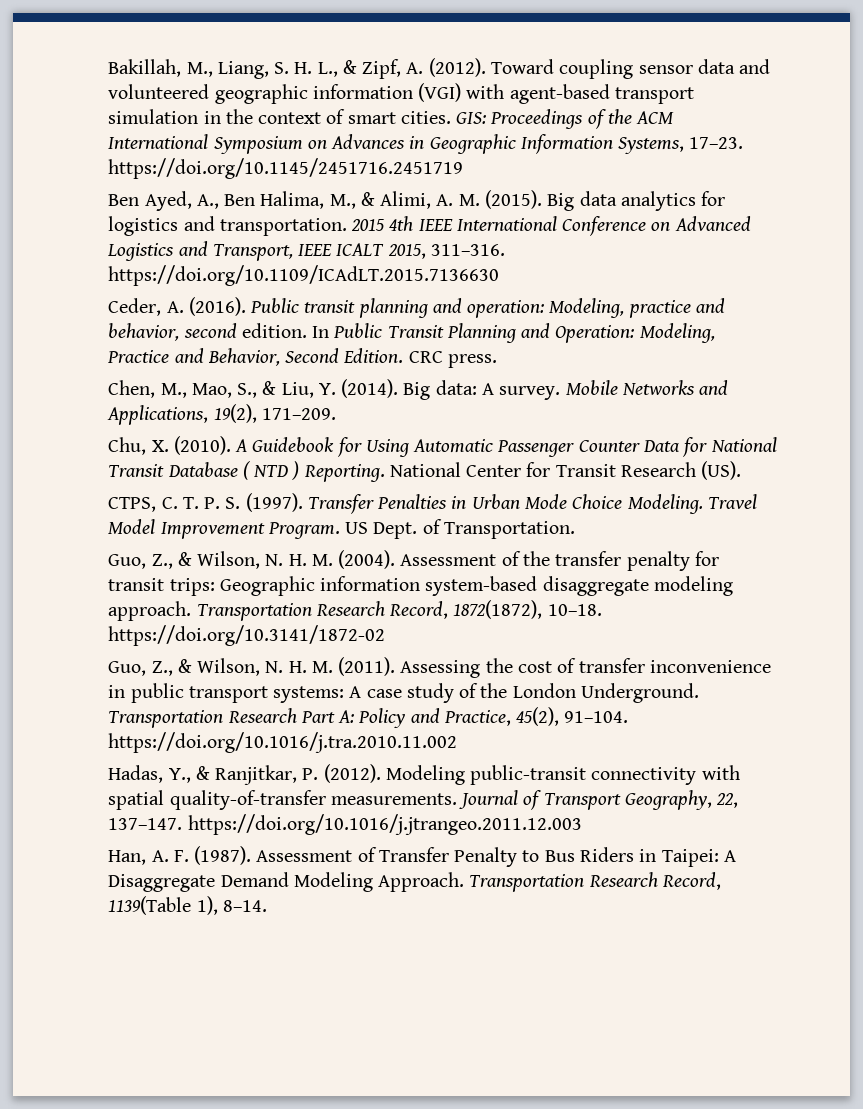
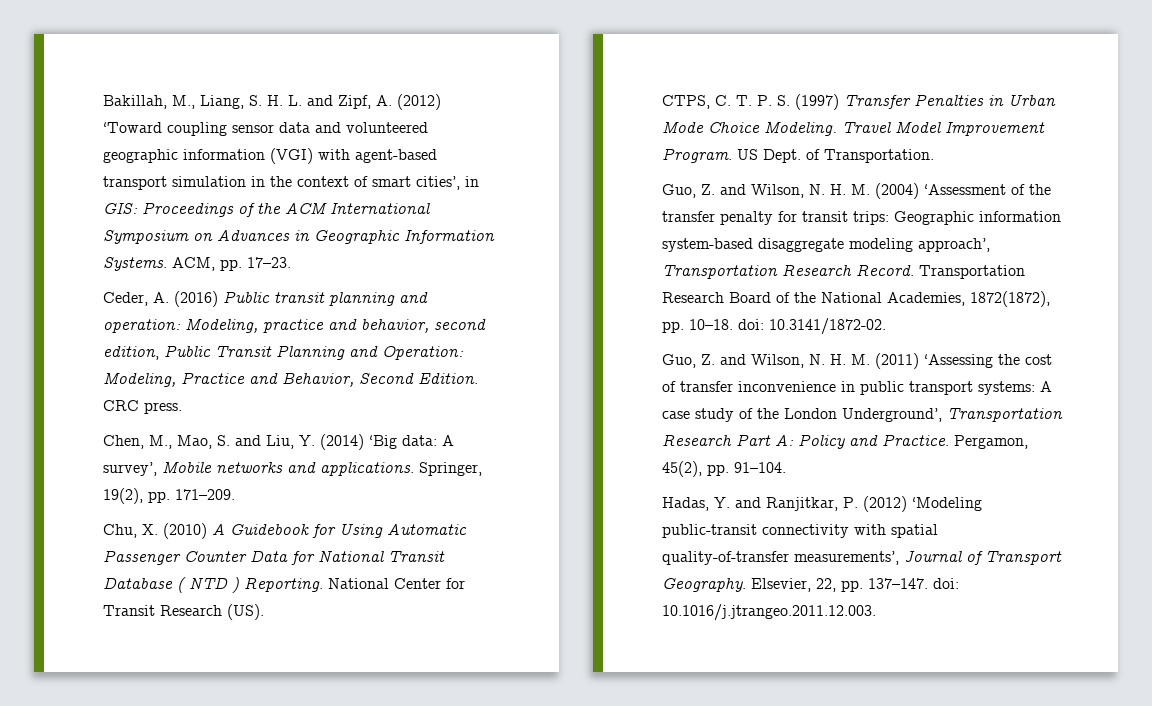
- Bakillah, M., Liang, S. H. L., & Zipf, A. (2012). Toward coupling sensor data and volunteered geographic information (VGI) with agent-based transport simulation in the context of smart cities. GIS: Proceedings of the ACM International Symposium on Advances in Geographic Information Systems, 17–23. https://doi.org/10.1145/2451716.2451719
- Ben Ayed, A., Ben Halima, M., & Alimi, A. M. (2015). Big data analytics for logistics and transportation. 2015 4th IEEE International Conference on Advanced Logistics and Transport, IEEE ICALT 2015, 311–316. https://doi.org/10.1109/ICAdLT.2015.7136630
+ Bakillah, M., Liang, S. H. L. and Zipf, A. (2012) ‘Toward coupling sensor data and volunteered geographic information (VGI) with agent-based transport simulation in the context of smart cities’, in GIS: Proceedings of the ACM International Symposium on Advances in Geographic Information Systems. ACM, pp. 17–23.
- Ceder, A. (2016). Public transit planning and operation: Modeling, practice and behavior, second edition. In Public Transit Planning and Operation: Modeling, Practice and Behavior, Second Edition.
+ Ceder, A. (2016) Public transit planning and operation: Modeling, practice and behavior, second edition, Public Transit Planning and Operation: Modeling, Practice and Behavior, Second Edition.
- Chen, M., Mao, S., & Liu, Y. (2014). Big data: A survey. Mobile Networks and Applications, 19(2), 171–209.
+ Chen, M., Mao, S. and Liu, Y. (2014) ‘Big data: A survey’, Mobile networks and applications. Springer, 19(2), pp. 171–209.
- Chu, X. (2010). A Guidebook for Using Automatic Passenger Counter Data for National Transit Database ( NTD ) Reporting.
+ Chu, X. (2010) A Guidebook for Using Automatic Passenger Counter Data for National Transit Database ( NTD ) Reporting.
- CTPS, C. T. P. S. (1997). Transfer Penalties in Urban Mode Choice Modeling.
+ CTPS, C. T. P. S. (1997) Transfer Penalties in Urban Mode Choice Modeling.
- Guo, Z., & Wilson, N. H. M. (2004). Assessment of the transfer penalty for transit trips: Geographic information system-based disaggregate modeling approach. Transportation Research Record, 1872(1872), 10–18. https://doi.org/10.3141/1872-02
- Guo, Z., & Wilson, N. H. M. (2011). Assessing the cost of transfer inconvenience in public transport systems: A case study of the London Underground. Transportation Research Part A: Policy and Practice, 45(2), 91–104. https://doi.org/10.1016/j.tra.2010.11.002
+ Guo, Z. and Wilson, N. H. M. (2004) ‘Assessment of the transfer penalty for transit trips: Geographic information system-based disaggregate modeling approach’, Transportation Research Record. Transportation Research Board of the National Academies, 1872(1872), pp. 10–18. doi: 10.3141/1872-02.
+ Guo, Z. and Wilson, N. H. M. (2011) ‘Assessing the cost of transfer inconvenience in public transport systems: A case study of the London Underground’, Transportation Research Part A: Policy and Practice. Pergamon, 45(2), pp. 91–104.
- Hadas, Y., & Ranjitkar, P. (2012). Modeling public-transit connectivity with spatial quality-of-transfer measurements. Journal of Transport Geography, 22, 137–147. https://doi.org/10.1016/j.jtrangeo.2011.12.003
- Han, A. F. (1987). Assessment of Transfer Penalty to Bus Riders in Taipei: A Disaggregate Demand Modeling Approach. Transportation Research Record, 1139(Table 1), 8–14.
+ Hadas, Y. and Ranjitkar, P. (2012) ‘Modeling public-transit connectivity with spatial quality-of-transfer measurements’, Journal of Transport Geography. Elsevier, 22, pp. 137–147. doi: 10.1016/j.jtrangeo.2011.12.003.

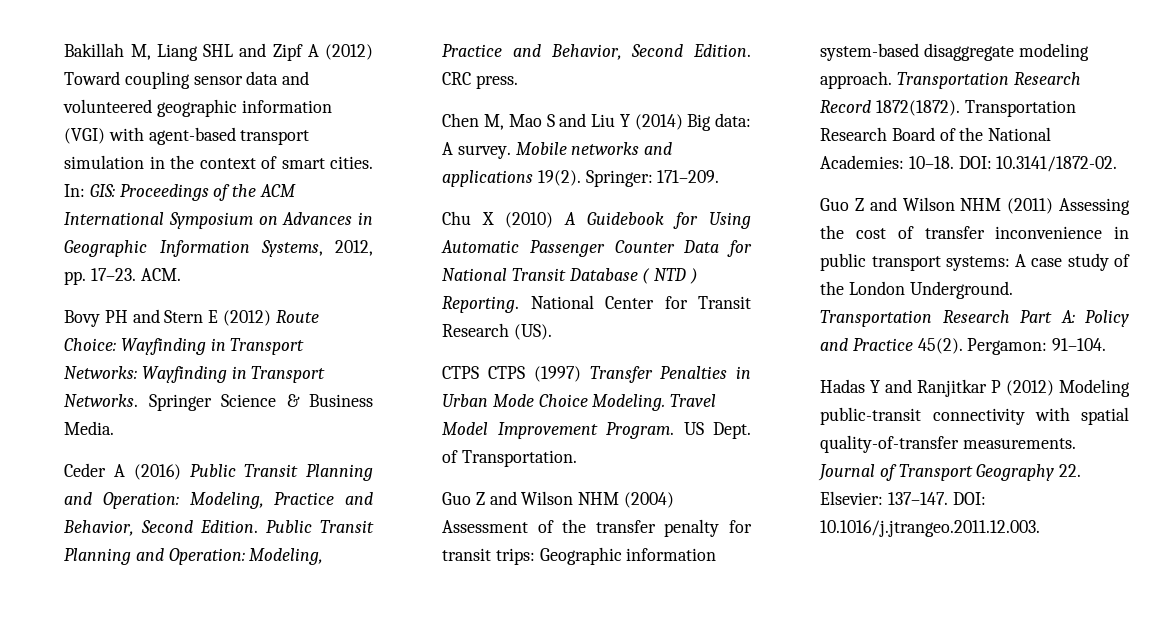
- Bakillah, M., Liang, S. H. L. and Zipf, A. (2012) ‘Toward coupling sensor data and volunteered geographic information (VGI) with agent-based transport simulation in the context of smart cities’, in GIS: Proceedings of the ACM International Symposium on Advances in Geographic Information Systems. ACM, pp. 17–23.
- Ceder, A. (2016) Public transit planning and operation: Modeling, practice and behavior, second edition, Public Transit Planning and Operation: Modeling, Practice and Behavior, Second Edition.
+ Bakillah M, Liang SHL and Zipf A (2012) Toward coupling sensor data and volunteered geographic information (VGI) with agent-based transport simulation in the context of smart cities. In: GIS: Proceedings of the ACM International Symposium on Advances in Geographic Information Systems, 2012, pp. 17–23. ACM.
+ Bovy PH and Stern E (2012) Route Choice: Wayfinding in Transport Networks: Wayfinding in Transport Networks. Springer Science & Business Media.
+ Ceder A (2016) Public Transit Planning and Operation: Modeling, Practice and Behavior, Second Edition. Public Transit Planning and Operation: Modeling, Practice and Behavior, Second Edition.
- Chen, M., Mao, S. and Liu, Y. (2014) ‘Big data: A survey’, Mobile networks and applications. Springer, 19(2), pp. 171–209.
+ Chen M, Mao S and Liu Y (2014) Big data: A survey. Mobile networks and applications 19(2). Springer: 171–209.
- Chu, X. (2010) A Guidebook for Using Automatic Passenger Counter Data for National Transit Database ( NTD ) Reporting.
+ Chu X (2010) A Guidebook for Using Automatic Passenger Counter Data for National Transit Database ( NTD ) Reporting.
- CTPS, C. T. P. S. (1997) Transfer Penalties in Urban Mode Choice Modeling.
+ CTPS CTPS (1997) Transfer Penalties in Urban Mode Choice Modeling.
- Guo, Z. and Wilson, N. H. M. (2004) ‘Assessment of the transfer penalty for transit trips: Geographic information system-based disaggregate modeling approach’, Transportation Research Record.
+ Guo Z and Wilson NHM (2004) Assessment of the transfer penalty for transit trips: Geographic information system-based disaggregate modeling approach. Transportation Research Record 1872(1872).
- Transportation Research Board of the National Academies, 1872(1872), pp. 10–18. doi: 10.3141/1872-02.
- Guo, Z. and Wilson, N. H. M. (2011) ‘Assessing the cost of transfer inconvenience in public transport systems: A case study of the London Underground’, Transportation Research Part A: Policy and Practice. Pergamon, 45(2), pp. 91–104.
- Hadas, Y. and Ranjitkar, P. (2012) ‘Modeling public-transit connectivity with spatial quality-of-transfer measurements’, Journal of Transport Geography. Elsevier, 22, pp. 137–147. doi: 10.1016/j.jtrangeo.2011.12.003.
+ Transportation Research Board of the National Academies: 10–18. DOI: 10.3141/1872-02.
+ Guo Z and Wilson NHM (2011) Assessing the cost of transfer inconvenience in public transport systems: A case study of the London Underground. Transportation Research Part A: Policy and Practice 45(2). Pergamon: 91–104.
+ Hadas Y and Ranjitkar P (2012) Modeling public-transit connectivity with spatial quality-of-transfer measurements. Journal of Transport Geography 22. Elsevier: 137–147. DOI: 10.1016/j.jtrangeo.2011.12.003.

